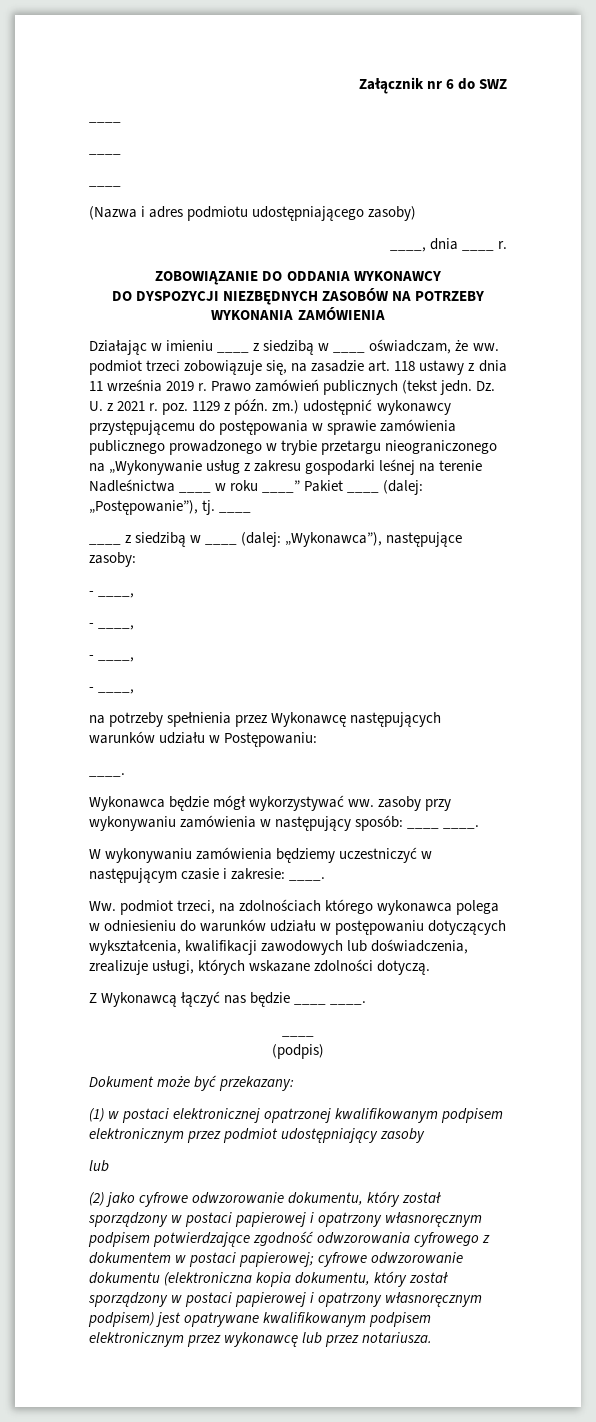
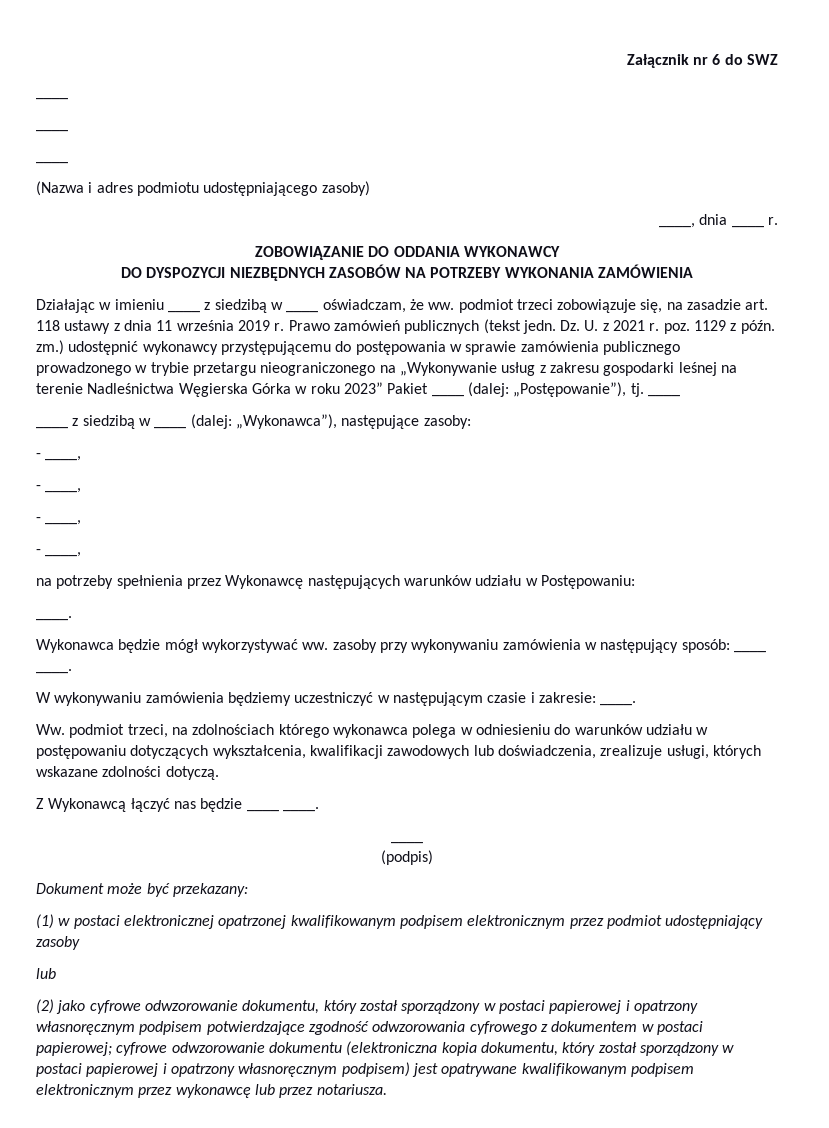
- Dz. U. z 2021 r. poz. 1129 z późn. zm.) udostępnić wykonawcy przystępującemu do postępowania w sprawie zamówienia publicznego prowadzonego w trybie przetargu nieograniczonego na „Wykonywanie usług z zakresu gospodarki leśnej na terenie Nadleśnictwa ____ w roku ____” Pakiet ____ (dalej: „Postępowanie”), tj.
+ Dz. U. z 2021 r. poz. 1129 z późn. zm.) udostępnić wykonawcy przystępującemu do postępowania w sprawie zamówienia publicznego prowadzonego w trybie przetargu nieograniczonego na „Wykonywanie usług z zakresu gospodarki leśnej na terenie Nadleśnictwa Węgierska Górka w roku 2023” Pakiet ____ (dalej: „Postępowanie”), tj.

